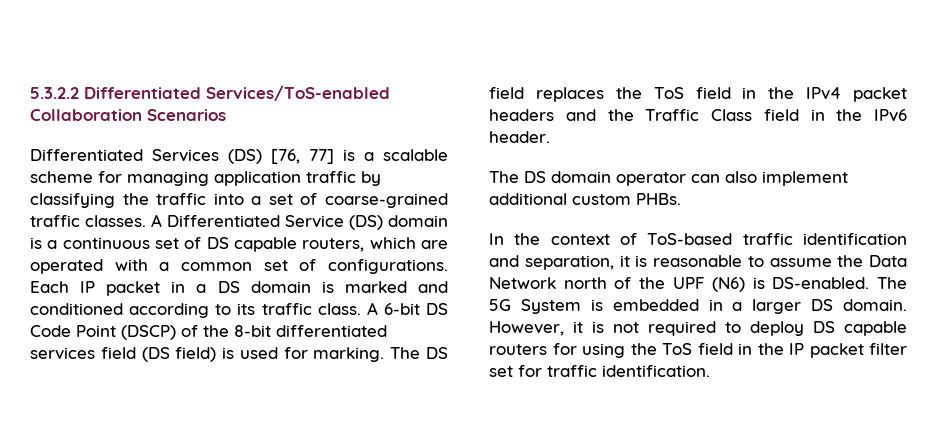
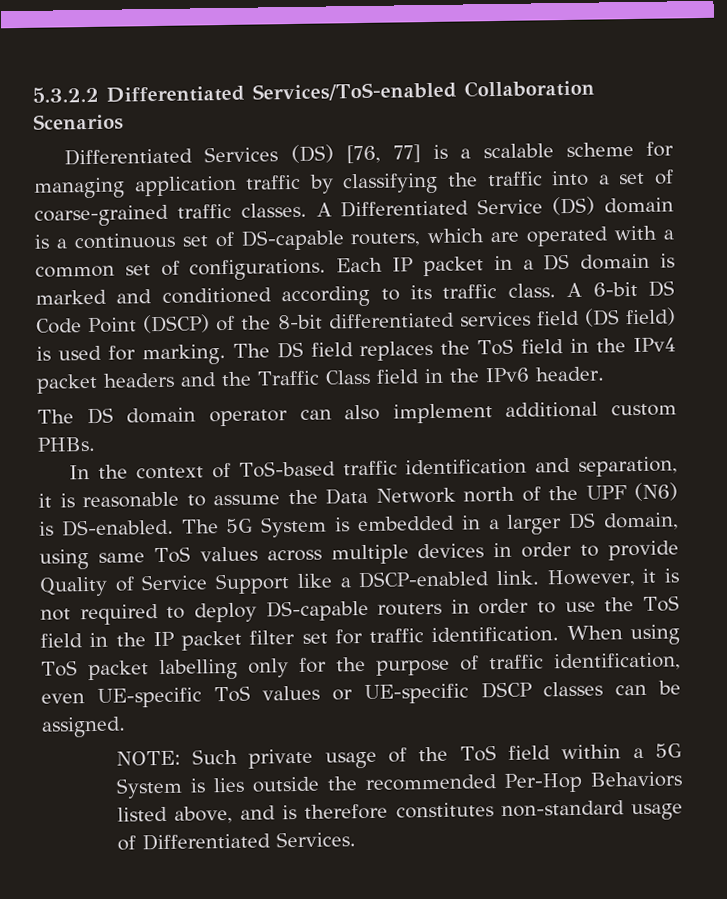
- A Differentiated Service (DS) domain is a continuous set of DS capable routers, which are operated with a common set of configurations.
+ A Differentiated Service (DS) domain is a continuous set of DS-capable routers, which are operated with a common set of configurations.
- The 5G System is embedded in a larger DS domain.
+ The 5G System is embedded in a larger DS domain, using same ToS values across multiple devices in order to provide Quality of Service Support like a DSCP-enabled link.
- However, it is not required to deploy DS capable routers for using the ToS field in the IP packet filter set for traffic identification.
+ However, it is not required to deploy DS-capable routers in order to use the ToS field in the IP packet filter set for traffic identification.
+ When using ToS packet labelling only for the purpose of traffic identification, even UE-specific ToS values or UE-specific DSCP classes can be assigned.
+ NOTE: Such private usage of the ToS field within a 5G System is lies outside the recommended Per-Hop Behaviors listed above, and is therefore constitutes non-standard usage of Differentiated Services.

